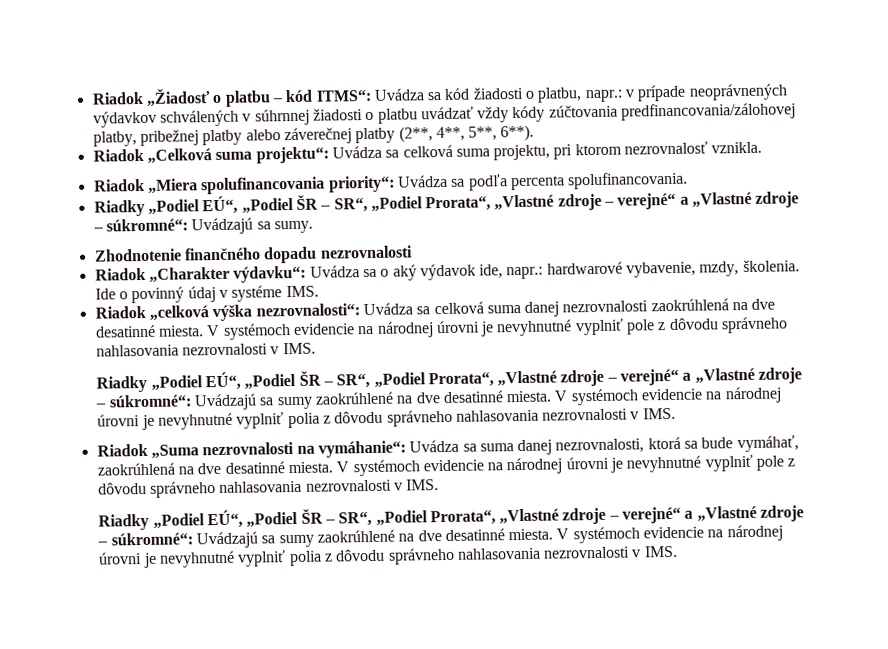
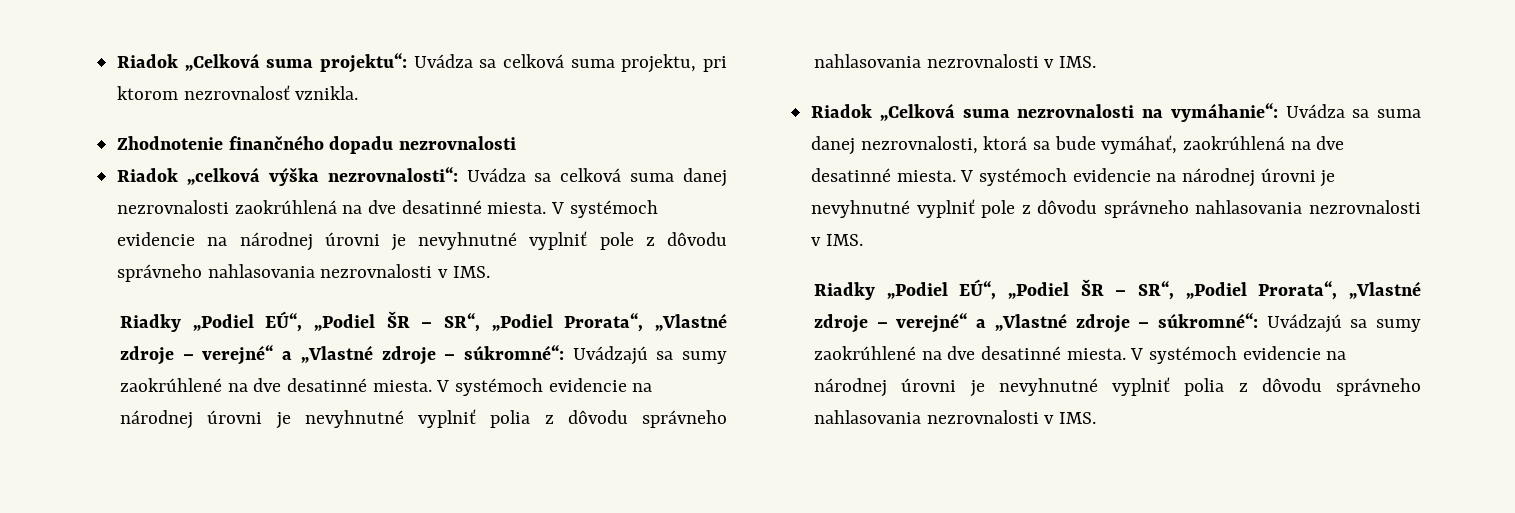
- Riadok „Žiadosť o platbu – kód ITMS“: Uvádza sa kód žiadosti o platbu, napr.: v prípade neoprávnených výdavkov schválených v súhrnnej žiadosti o platbu uvádzať vždy kódy zúčtovania predfinancovania/zálohovej platby, pribežnej platby alebo záverečnej platby (2**, 4**, 5**, 6**).
- Riadok „Miera spolufinancovania priority“: Uvádza sa podľa percenta spolufinancovania.
- Riadky „Podiel EÚ“, „Podiel ŠR – SR“, „Podiel Prorata“, „Vlastné zdroje – verejné“ a „Vlastné zdroje – súkromné“: Uvádzajú sa sumy.
  Zhodnotenie finančného dopadu nezrovnalosti
- Riadok „Charakter výdavku“: Uvádza sa o aký výdavok ide, napr.: hardwarové vybavenie, mzdy, školenia. Ide o povinný údaj v systéme IMS.
- Riadok „Suma nezrovnalosti na vymáhanie“: Uvádza sa suma danej nezrovnalosti, ktorá sa bude vymáhať, zaokrúhlená na dve desatinné miesta.
+ Riadok „Celková suma nezrovnalosti na vymáhanie“: Uvádza sa suma danej nezrovnalosti, ktorá sa bude vymáhať, zaokrúhlená na dve desatinné miesta.

